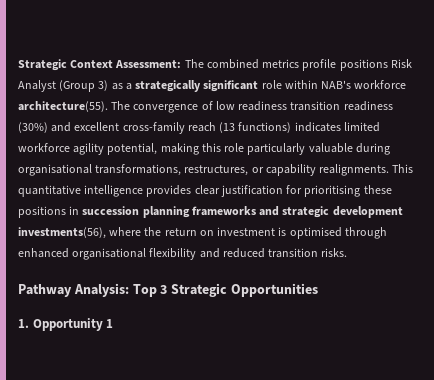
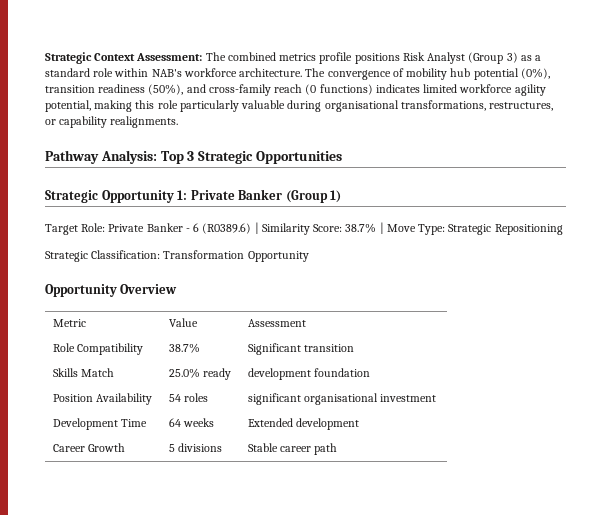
- Strategic Context Assessment: The combined metrics profile positions Risk Analyst (Group 3) as a strategically significant role within NAB's workforce architecture(55).
+ Strategic Context Assessment: The combined metrics profile positions Risk Analyst (Group 3) as a standard role within NAB's workforce architecture.
- The convergence of low readiness transition readiness (30%) and excellent cross-family reach (13 functions) indicates limited workforce agility potential, making this role particularly valuable during organisational transformations, restructures, or capability realignments. This quantitative intelligence provides clear justification for prioritising these positions in succession planning frameworks and strategic development investments(56), where the return on investment is optimised through enhanced organisational flexibility and reduced transition risks.
+ The convergence of mobility hub potential (0%), transition readiness (50%), and cross-family reach (0 functions) indicates limited workforce agility potential, making this role particularly valuable during organisational transformations, restructures, or capability realignments.
- 1. Opportunity 1
+ Strategic Opportunity 1: Private Banker (Group 1)
+ Target Role: Private Banker - 6 (R0389.6) | Similarity Score: 38.7% | Move Type: Strategic Repositioning
+ Strategic Classification: Transformation Opportunity
+ Opportunity Overview
+ Metric | Value | Assessment
+ Role Compatibility | 38.7% | Significant transition
+ Skills Match | 25.0% ready | development foundation
+ Position Availability | 54 roles | significant organisational investment
+ Development Time | 64 weeks | Extended development
+ Career Growth | 5 divisions | Stable career path

